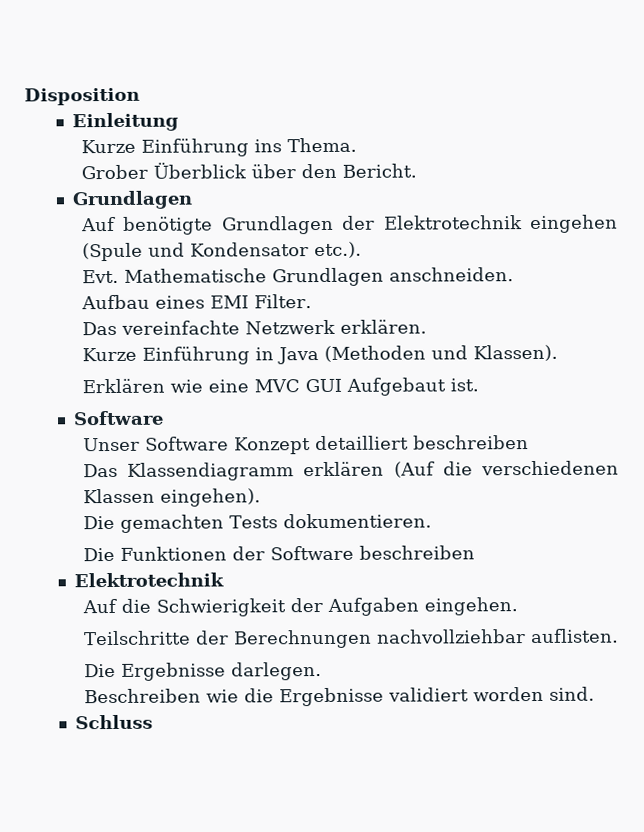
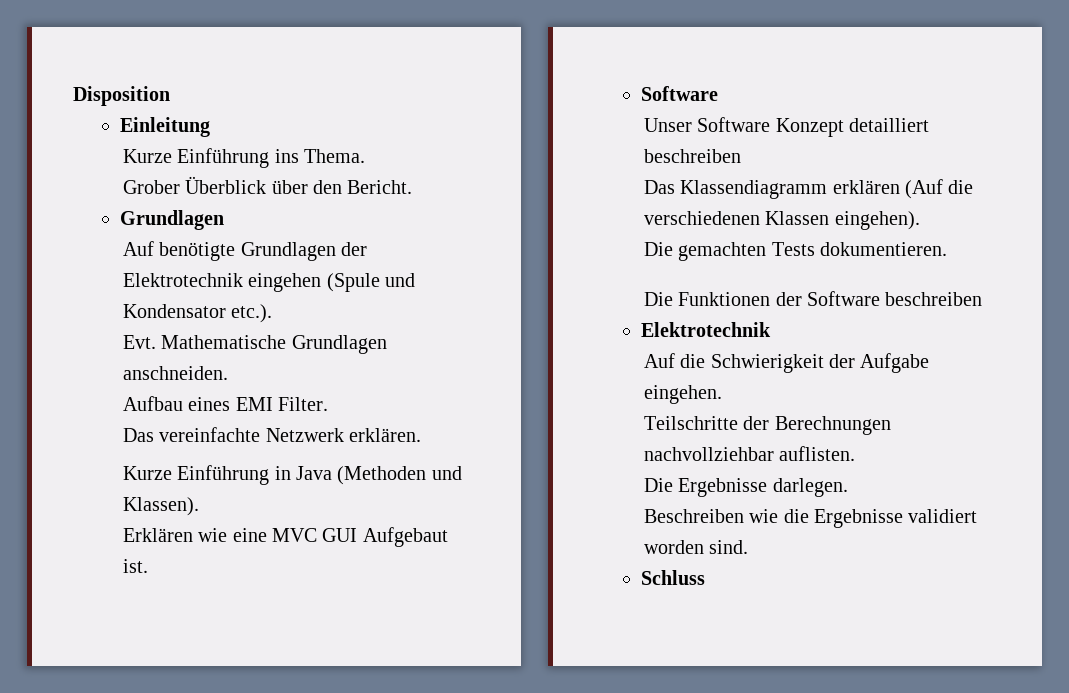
- Auf die Schwierigkeit der Aufgaben eingehen.
+ Auf die Schwierigkeit der Aufgabe eingehen.

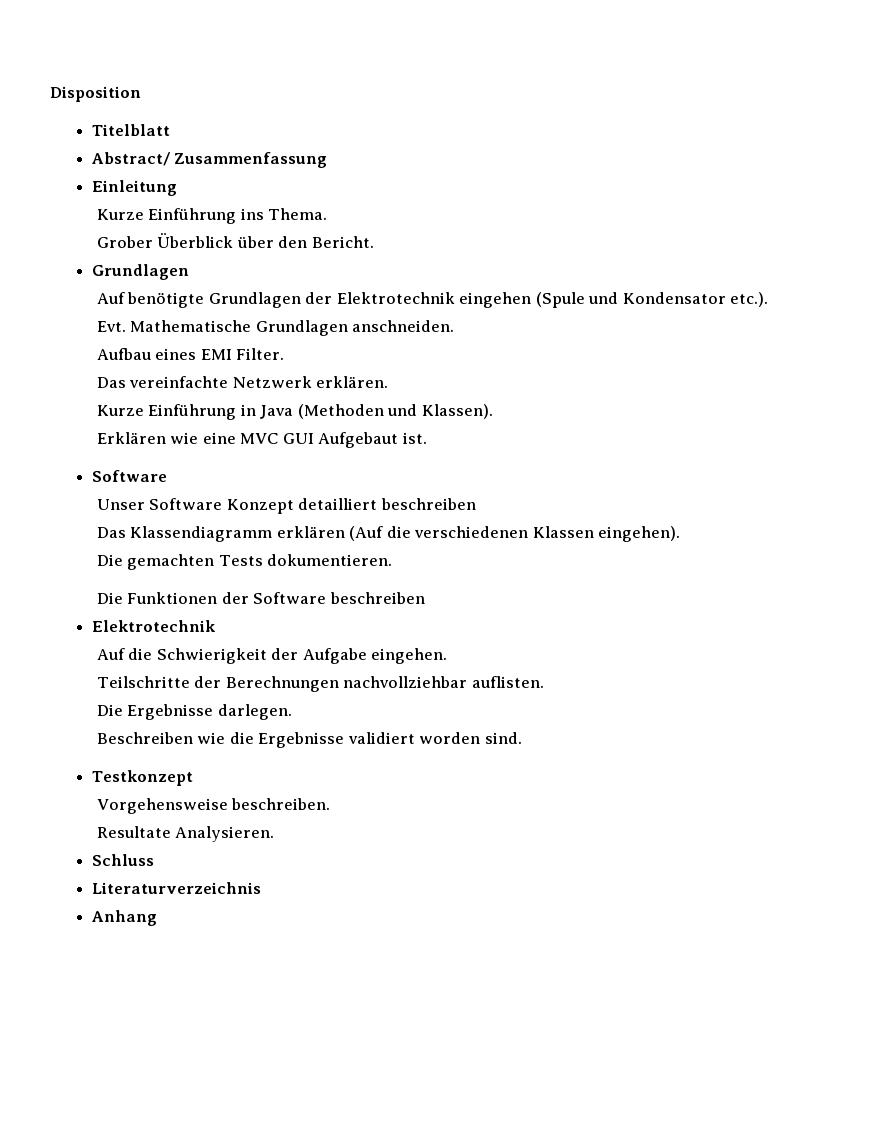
+ Titelblatt
+ Abstract/ Zusammenfassung
+ Testkonzept
+ Vorgehensweise beschreiben.
+ Resultate Analysieren.
+ Literaturverzeichnis
+ Anhang

